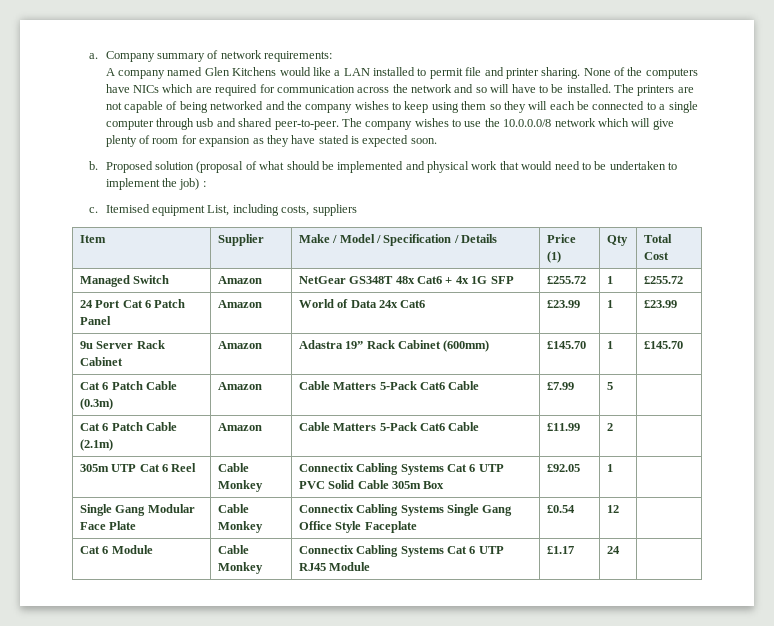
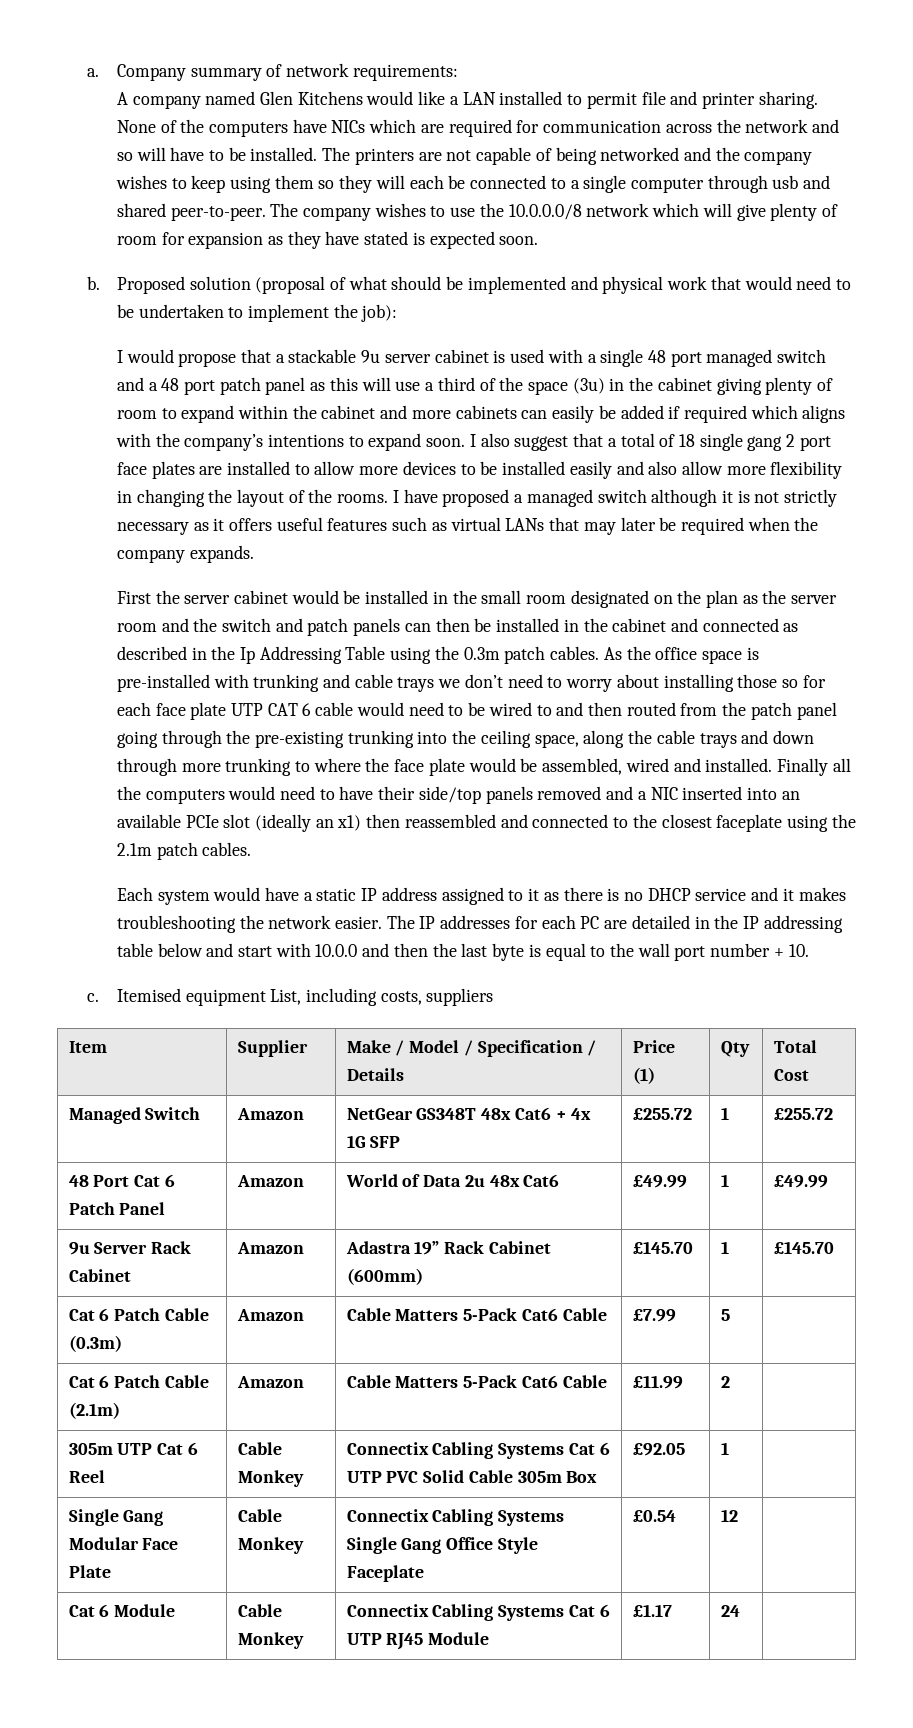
- Proposed solution (proposal of what should be implemented and physical work that would need to be undertaken to implement the job) :
+ Proposed solution (proposal of what should be implemented and physical work that would need to be undertaken to implement the job):
+ I would propose that a stackable 9u server cabinet is used with a single 48 port managed switch and a 48 port patch panel as this will use a third of the space (3u) in the cabinet giving plenty of room to expand within the cabinet and more cabinets can easily be added if required which aligns with the company’s intentions to expand soon. I also suggest that a total of 18 single gang 2 port face plates are installed to allow more devices to be installed easily and also allow more flexibility in changing the layout of the rooms. I have proposed a managed switch although it is not strictly necessary as it offers useful features such as virtual LANs that may later be required when the company expands.
+ First the server cabinet would be installed in the small room designated on the plan as the server room and the switch and patch panels can then be installed in the cabinet and connected as described in the Ip Addressing Table using the 0.3m patch cables. As the office space is pre-installed with trunking and cable trays we don’t need to worry about installing those so for each face plate UTP CAT 6 cable would need to be wired to and then routed from the patch panel going through the pre-existing trunking into the ceiling space, along the cable trays and down through more trunking to where the face plate would be assembled, wired and installed. Finally all the computers would need to have their side/top panels removed and a NIC inserted into an available PCIe slot (ideally an x1) then reassembled and connected to the closest faceplate using the 2.1m patch cables.
+ Each system would have a static IP address assigned to it as there is no DHCP service and it makes troubleshooting the network easier. The IP addresses for each PC are detailed in the IP addressing table below and start with 10.0.0 and then the last byte is equal to the wall port number + 10.
- 24 Port Cat 6 Patch Panel | Amazon | World of Data 24x Cat6 | £23.99 | 1 | £23.99
+ 48 Port Cat 6 Patch Panel | Amazon | World of Data 2u 48x Cat6 | £49.99 | 1 | £49.99

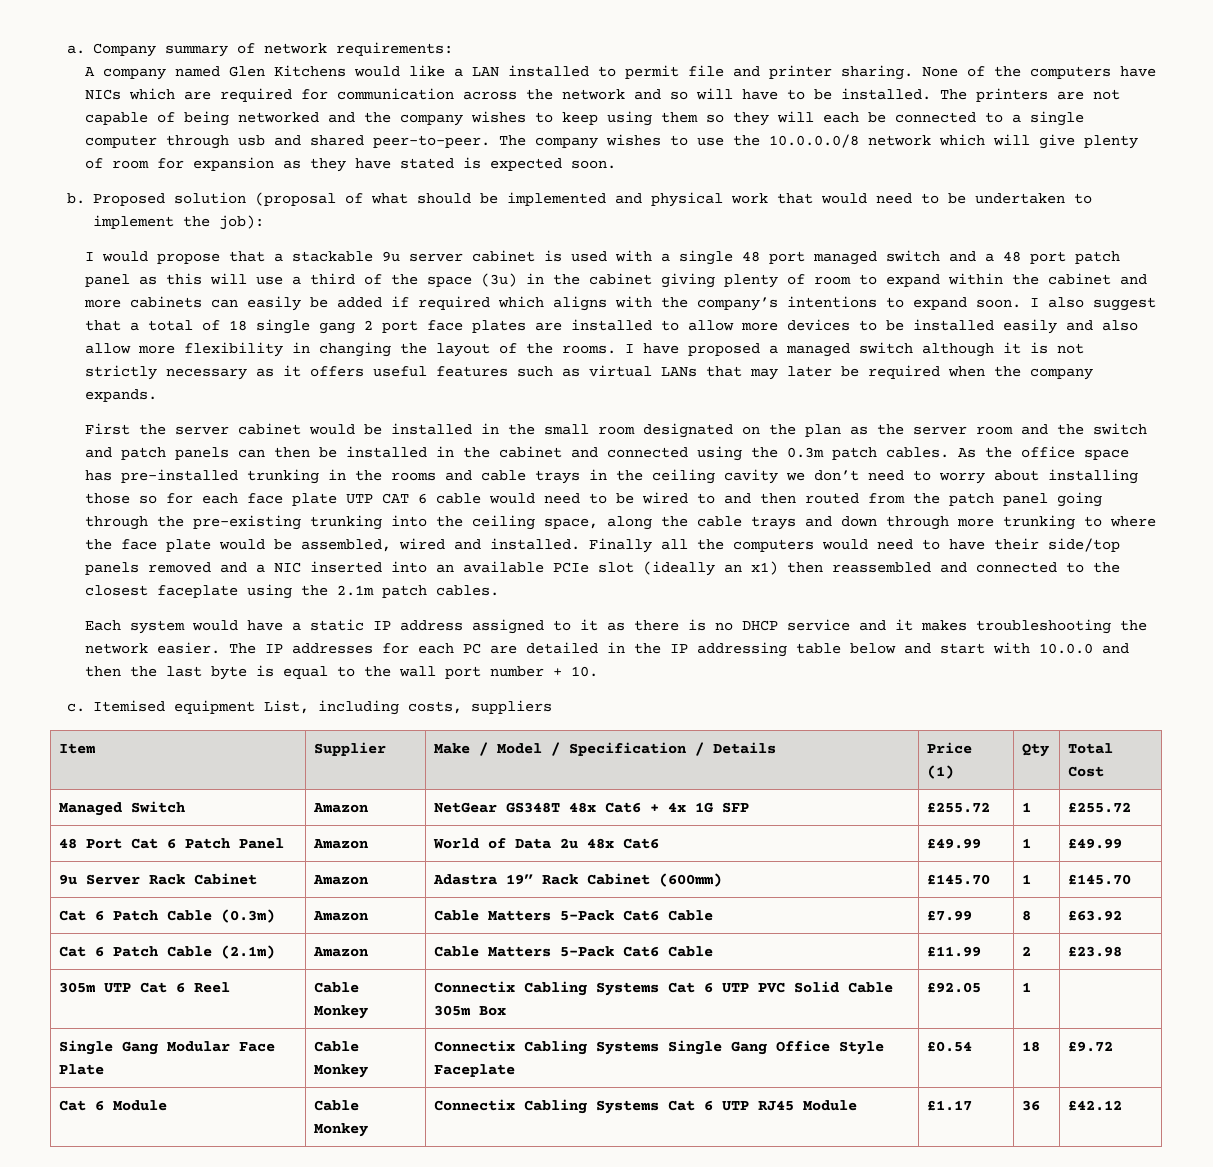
- First the server cabinet would be installed in the small room designated on the plan as the server room and the switch and patch panels can then be installed in the cabinet and connected as described in the Ip Addressing Table using the 0.3m patch cables.
+ First the server cabinet would be installed in the small room designated on the plan as the server room and the switch and patch panels can then be installed in the cabinet and connected using the 0.3m patch cables.
- As the office space is pre-installed with trunking and cable trays we don’t need to worry about installing those so for each face plate UTP CAT 6 cable would need to be wired to and then routed from the patch panel going through the pre-existing trunking into the ceiling space, along the cable trays and down through more trunking to where the face plate would be assembled, wired and installed.
+ As the office space has pre-installed trunking in the rooms and cable trays in the ceiling cavity we don’t need to worry about installing those so for each face plate UTP CAT 6 cable would need to be wired to and then routed from the patch panel going through the pre-existing trunking into the ceiling space, along the cable trays and down through more trunking to where the face plate would be assembled, wired and installed.
- Cat 6 Patch Cable (0.3m) | Amazon | Cable Matters 5-Pack Cat6 Cable | £7.99 | 5 |
+ Cat 6 Patch Cable (0.3m) | Amazon | Cable Matters 5-Pack Cat6 Cable | £7.99 | 8 | £63.92
- Cat 6 Patch Cable (2.1m) | Amazon | Cable Matters 5-Pack Cat6 Cable | £11.99 | 2 |
+ Cat 6 Patch Cable (2.1m) | Amazon | Cable Matters 5-Pack Cat6 Cable | £11.99 | 2 | £23.98
- Single Gang Modular Face Plate | Cable Monkey | Connectix Cabling Systems Single Gang Office Style Faceplate | £0.54 | 12 |
+ Single Gang Modular Face Plate | Cable Monkey | Connectix Cabling Systems Single Gang Office Style Faceplate | £0.54 | 18 | £9.72
- Cat 6 Module | Cable Monkey | Connectix Cabling Systems Cat 6 UTP RJ45 Module | £1.17 | 24 |
+ Cat 6 Module | Cable Monkey | Connectix Cabling Systems Cat 6 UTP RJ45 Module | £1.17 | 36 | £42.12

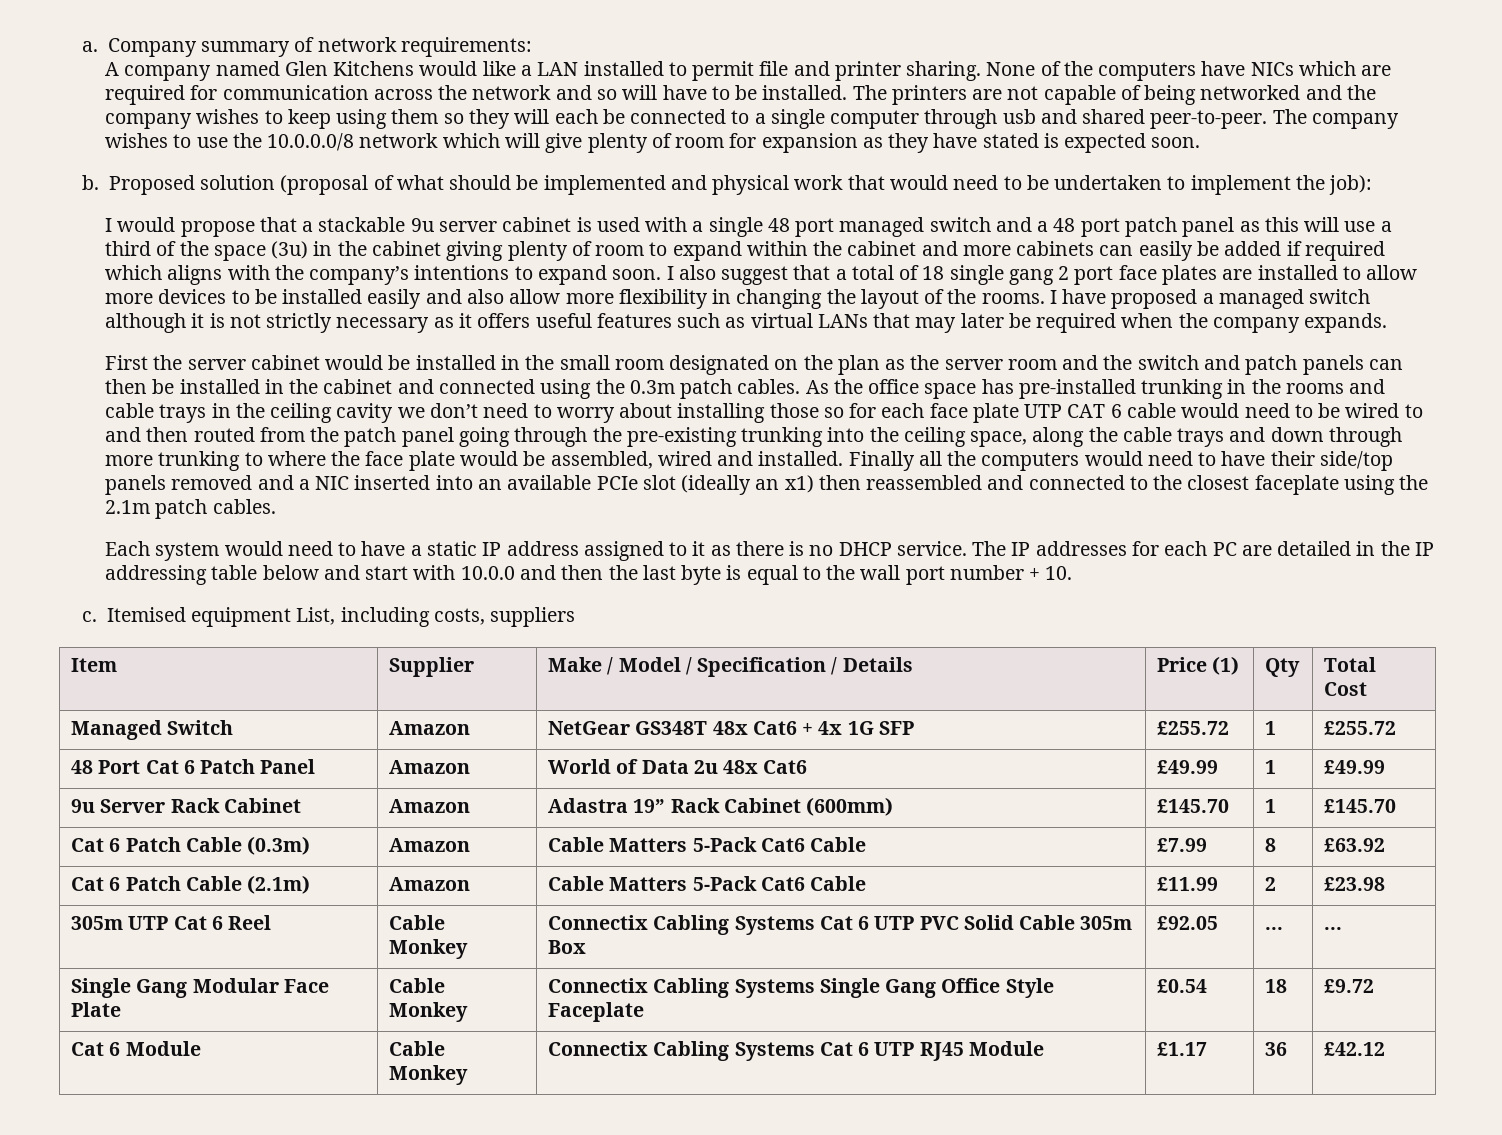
- Each system would have a static IP address assigned to it as there is no DHCP service and it makes troubleshooting the network easier.
+ Each system would need to have a static IP address assigned to it as there is no DHCP service.
- 305m UTP Cat 6 Reel | Cable Monkey | Connectix Cabling Systems Cat 6 UTP PVC Solid Cable 305m Box | £92.05 | 1 |
+ 305m UTP Cat 6 Reel | Cable Monkey | Connectix Cabling Systems Cat 6 UTP PVC Solid Cable 305m Box | £92.05 | ... | ...

